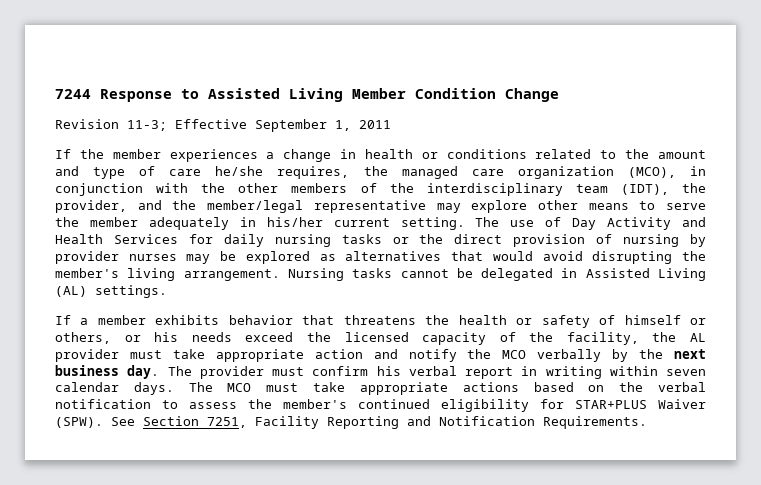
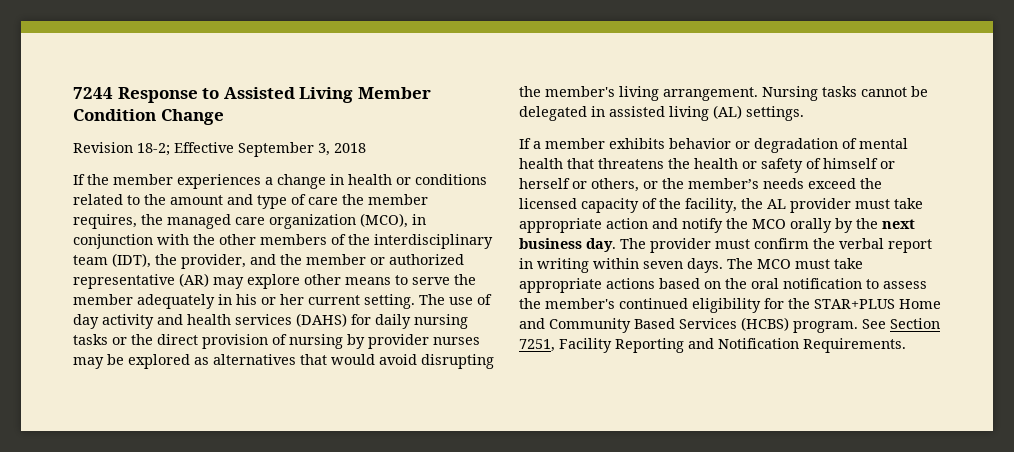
- Revision 11-3; Effective September 1, 2011
+ Revision 18-2; Effective September 3, 2018
- If the member experiences a change in health or conditions related to the amount and type of care he/she requires, the managed care organization (MCO), in conjunction with the other members of the interdisciplinary team (IDT), the provider, and the member/legal representative may explore other means to serve the member adequately in his/her current setting.
+ If the member experiences a change in health or conditions related to the amount and type of care the member requires, the managed care organization (MCO), in conjunction with the other members of the interdisciplinary team (IDT), the provider, and the member or authorized representative (AR) may explore other means to serve the member adequately in his or her current setting.
- The use of Day Activity and Health Services for daily nursing tasks or the direct provision of nursing by provider nurses may be explored as alternatives that would avoid disrupting the member's living arrangement.
+ The use of day activity and health services (DAHS) for daily nursing tasks or the direct provision of nursing by provider nurses may be explored as alternatives that would avoid disrupting the member's living arrangement.
- Nursing tasks cannot be delegated in Assisted Living (AL) settings.
+ Nursing tasks cannot be delegated in assisted living (AL) settings.
- If a member exhibits behavior that threatens the health or safety of himself or others, or his needs exceed the licensed capacity of the facility, the AL provider must take appropriate action and notify the MCO verbally by the next business day.
+ If a member exhibits behavior or degradation of mental health that threatens the health or safety of himself or herself or others, or the member’s needs exceed the licensed capacity of the facility, the AL provider must take appropriate action and notify the MCO orally by the next business day.
- The provider must confirm his verbal report in writing within seven calendar days.
+ The provider must confirm the verbal report in writing within seven days.
- The MCO must take appropriate actions based on the verbal notification to assess the member's continued eligibility for STAR+PLUS Waiver (SPW).
+ The MCO must take appropriate actions based on the oral notification to assess the member's continued eligibility for the STAR+PLUS Home and Community Based Services (HCBS) program.

